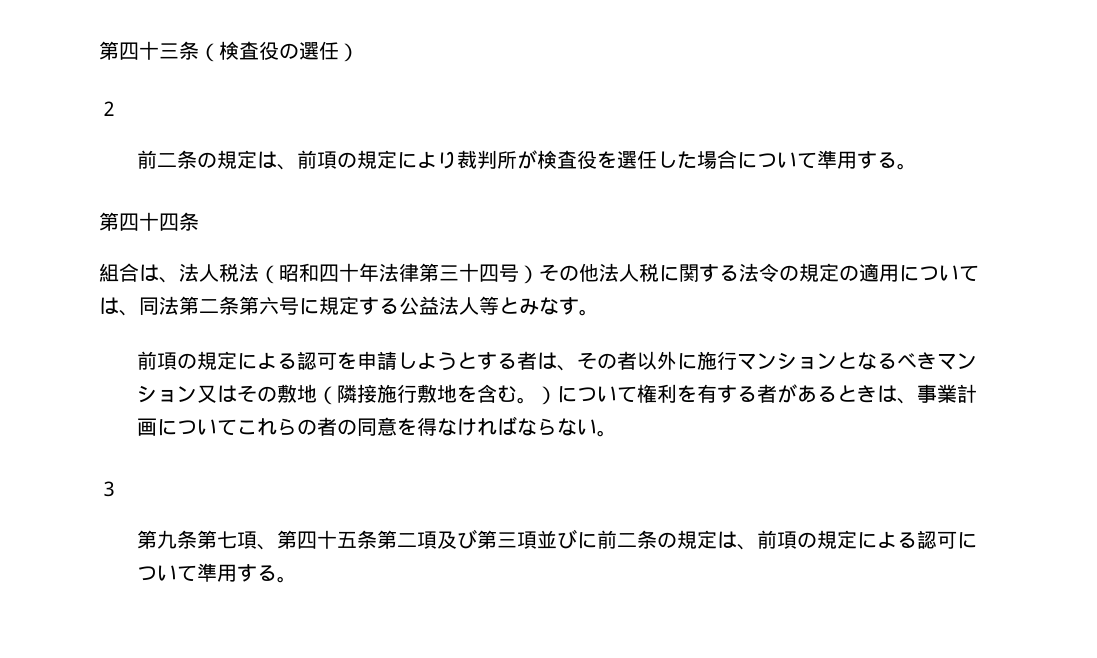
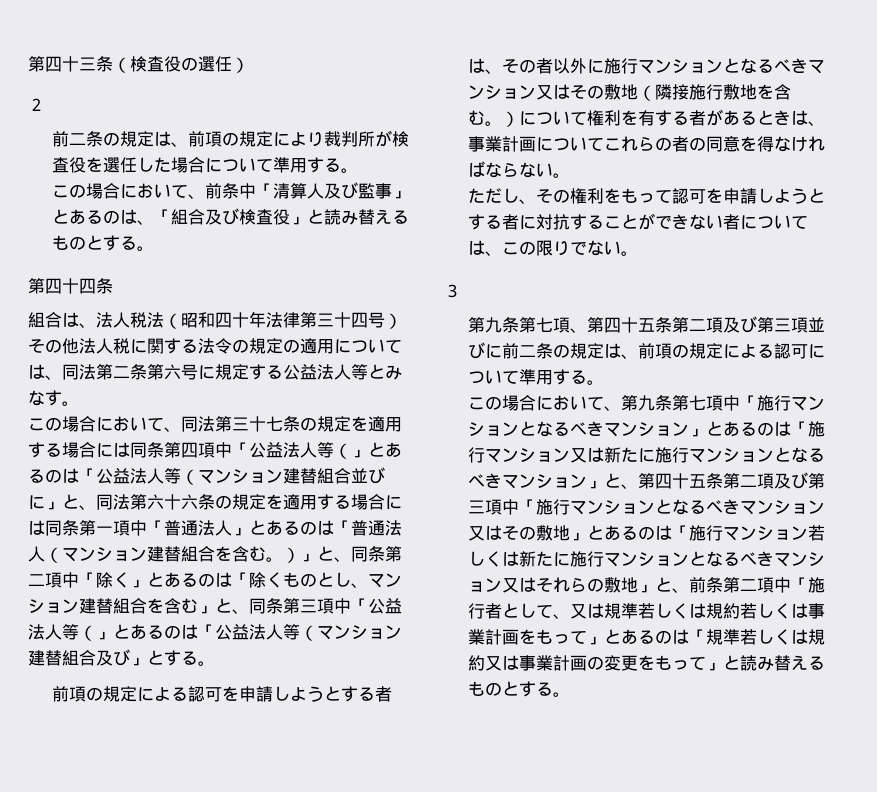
+ この場合において、前条中「清算人及び監事」とあるのは、「組合及び検査役」と読み替えるものとする。
+ この場合において、同法第三十七条の規定を適用する場合には同条第四項中「公益法人等（」とあるのは「公益法人等（マンション建替組合並びに」と、同法第六十六条の規定を適用する場合には同条第一項中「普通法人」とあるのは「普通法人（マンション建替組合を含む。）」と、同条第二項中「除く」とあるのは「除くものとし、マンション建替組合を含む」と、同条第三項中「公益法人等（」とあるのは「公益法人等（マンション建替組合及び」とする。
+ ただし、その権利をもって認可を申請しようとする者に対抗することができない者については、この限りでない。
+ この場合において、第九条第七項中「施行マンションとなるべきマンション」とあるのは「施行マンション又は新たに施行マンションとなるべきマンション」と、第四十五条第二項及び第三項中「施行マンションとなるべきマンション又はその敷地」とあるのは「施行マンション若しくは新たに施行マンションとなるべきマンション又はそれらの敷地」と、前条第二項中「施行者として、又は規準若しくは規約若しくは事業計画をもって」とあるのは「規準若しくは規約又は事業計画の変更をもって」と読み替えるものとする。

